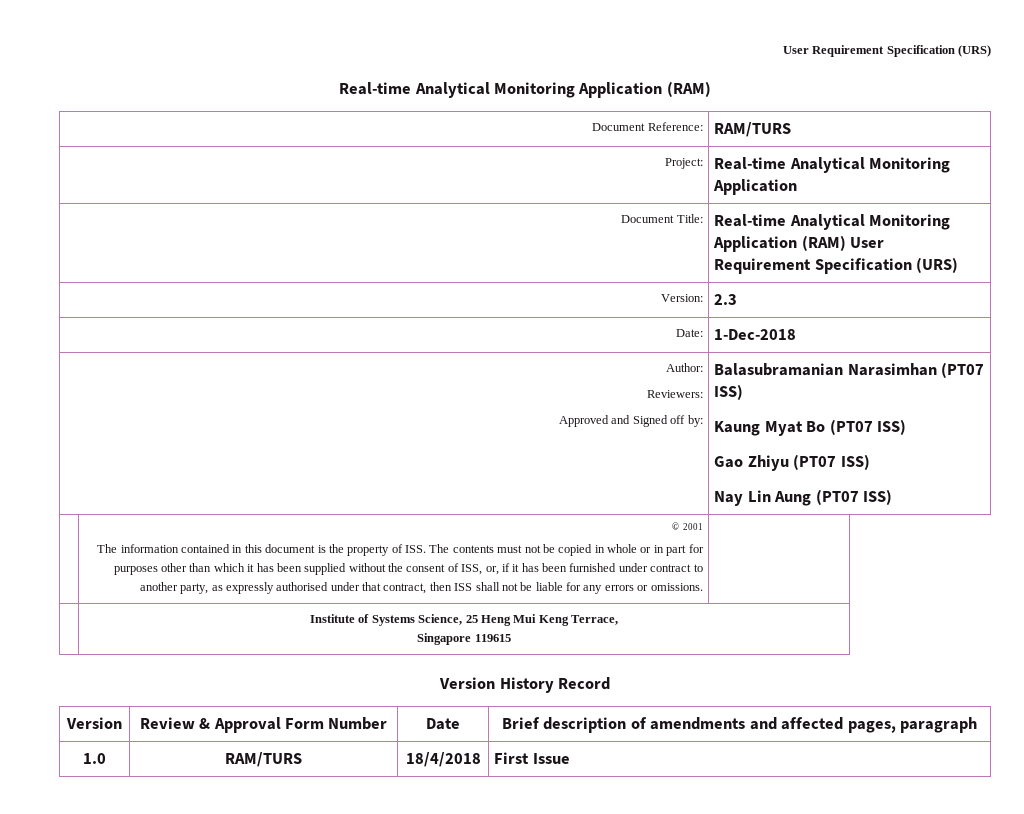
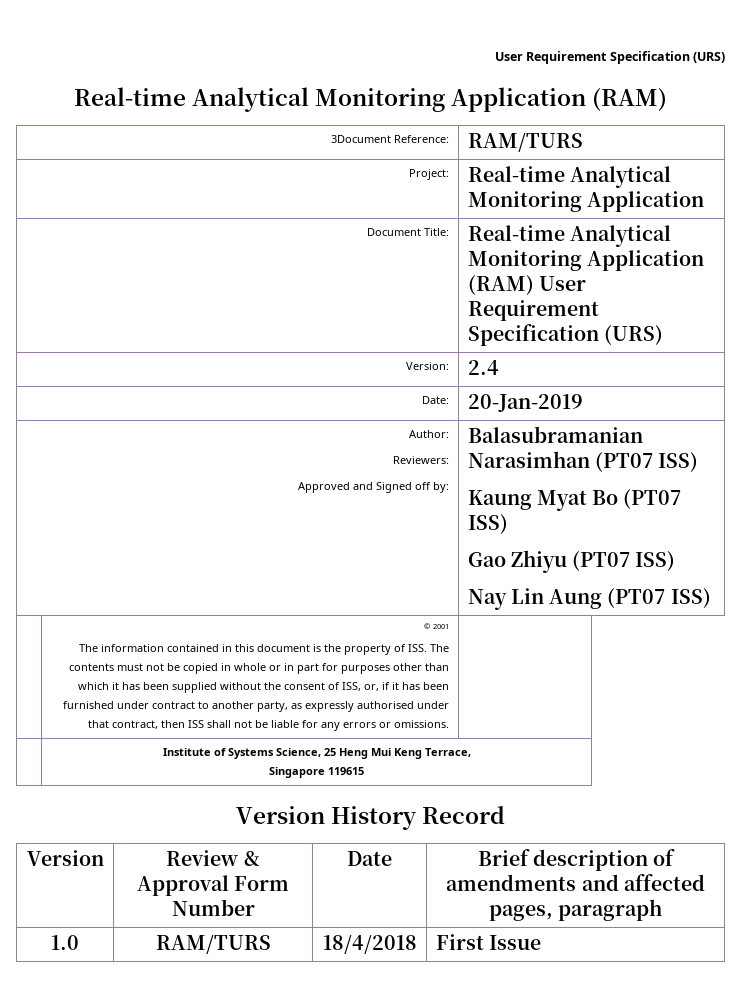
- Document Reference: | RAM/TURS
+ 3Document Reference: | RAM/TURS
- Version: | 2.3
+ Version: | 2.4
- Date: | 1-Dec-2018
+ Date: | 20-Jan-2019

